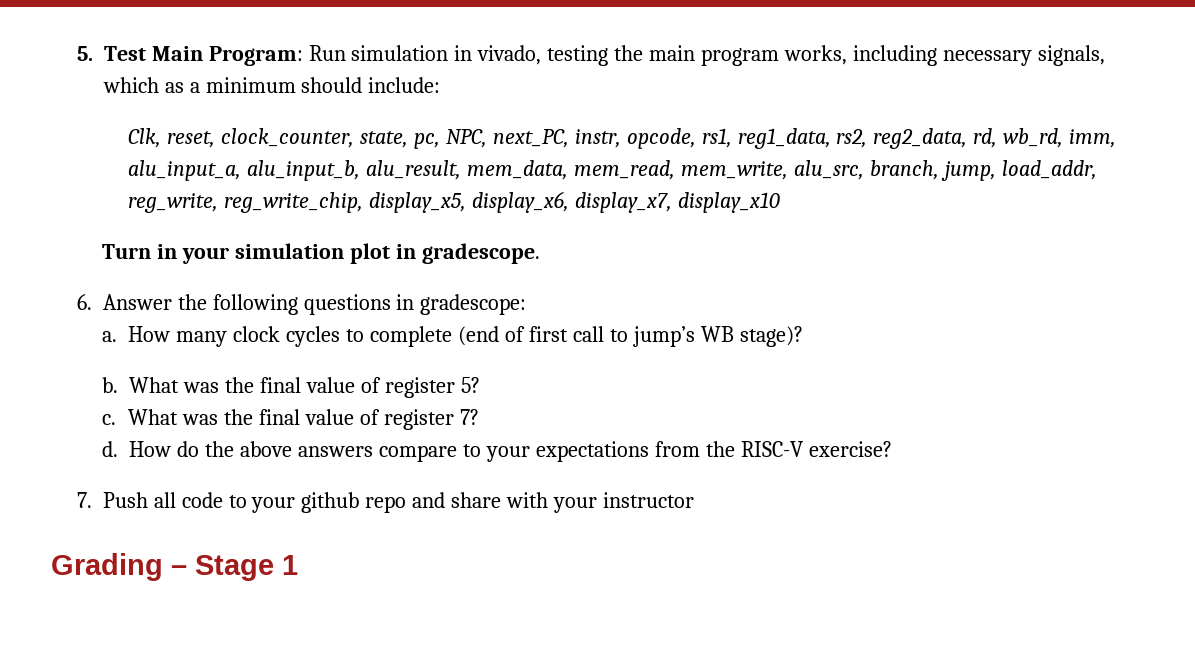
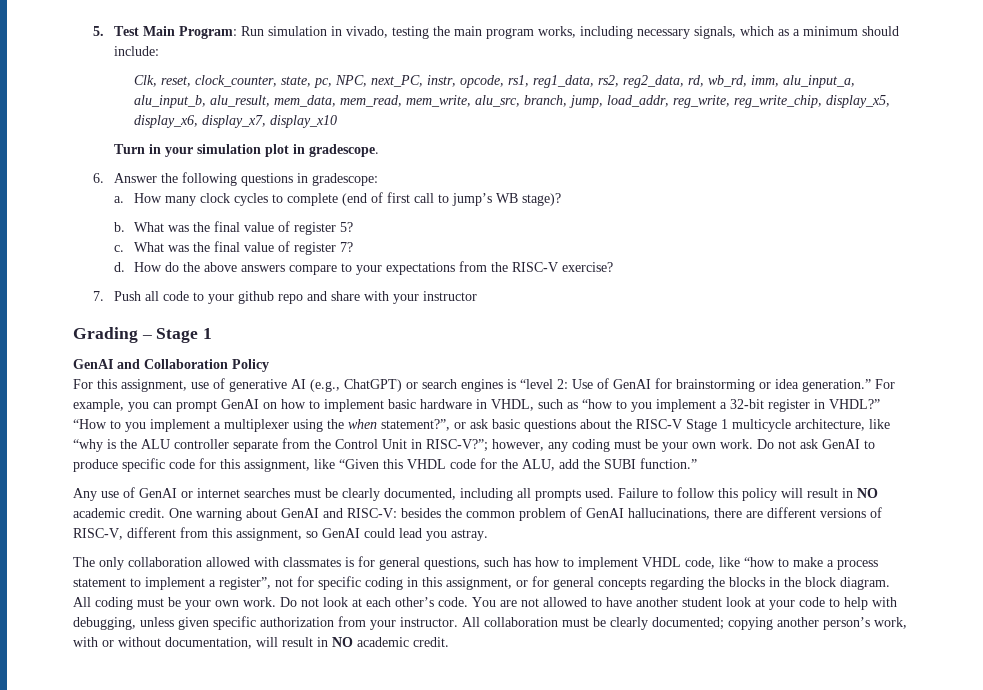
+ GenAI and Collaboration Policy
+ For this assignment, use of generative AI (e.g., ChatGPT) or search engines is “level 2: Use of GenAI for brainstorming or idea generation.” For example, you can prompt GenAI on how to implement basic hardware in VHDL, such as “how to you implement a 32-bit register in VHDL?” “How to you implement a multiplexer using the when statement?”, or ask basic questions about the RISC-V Stage 1 multicycle architecture, like “why is the ALU controller separate from the Control Unit in RISC-V?”; however, any coding must be your own work. Do not ask GenAI to produce specific code for this assignment, like “Given this VHDL code for the ALU, add the SUBI function.”
+ Any use of GenAI or internet searches must be clearly documented, including all prompts used. Failure to follow this policy will result in NO academic credit. One warning about GenAI and RISC-V: besides the common problem of GenAI hallucinations, there are different versions of RISC-V, different from this assignment, so GenAI could lead you astray.
+ The only collaboration allowed with classmates is for general questions, such has how to implement VHDL code, like “how to make a process statement to implement a register”, not for specific coding in this assignment, or for general concepts regarding the blocks in the block diagram. All coding must be your own work. Do not look at each other’s code. You are not allowed to have another student look at your code to help with debugging, unless given specific authorization from your instructor. All collaboration must be clearly documented; copying another person’s work, with or without documentation, will result in NO academic credit.

